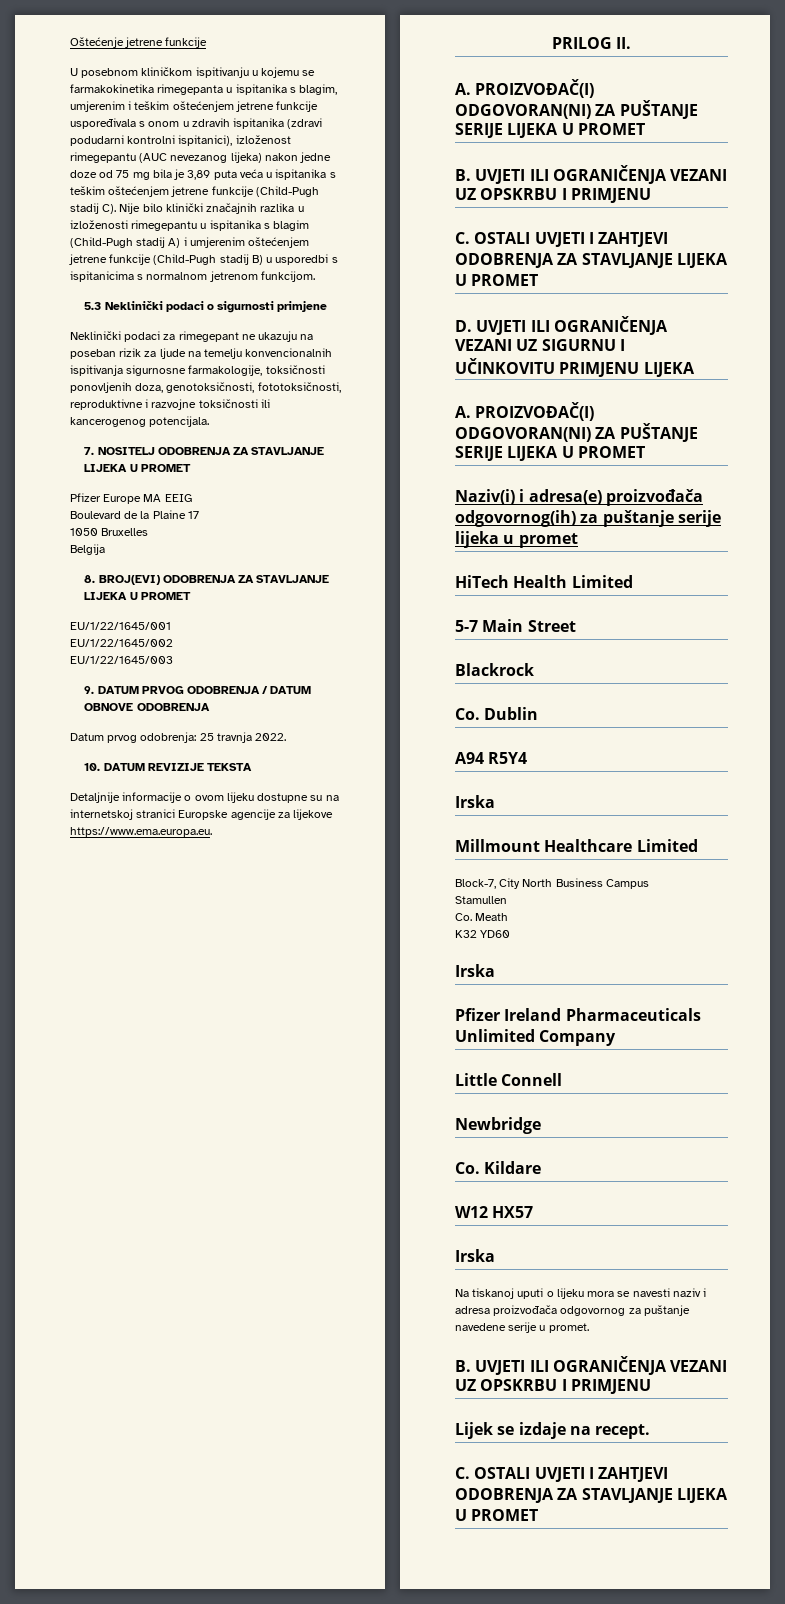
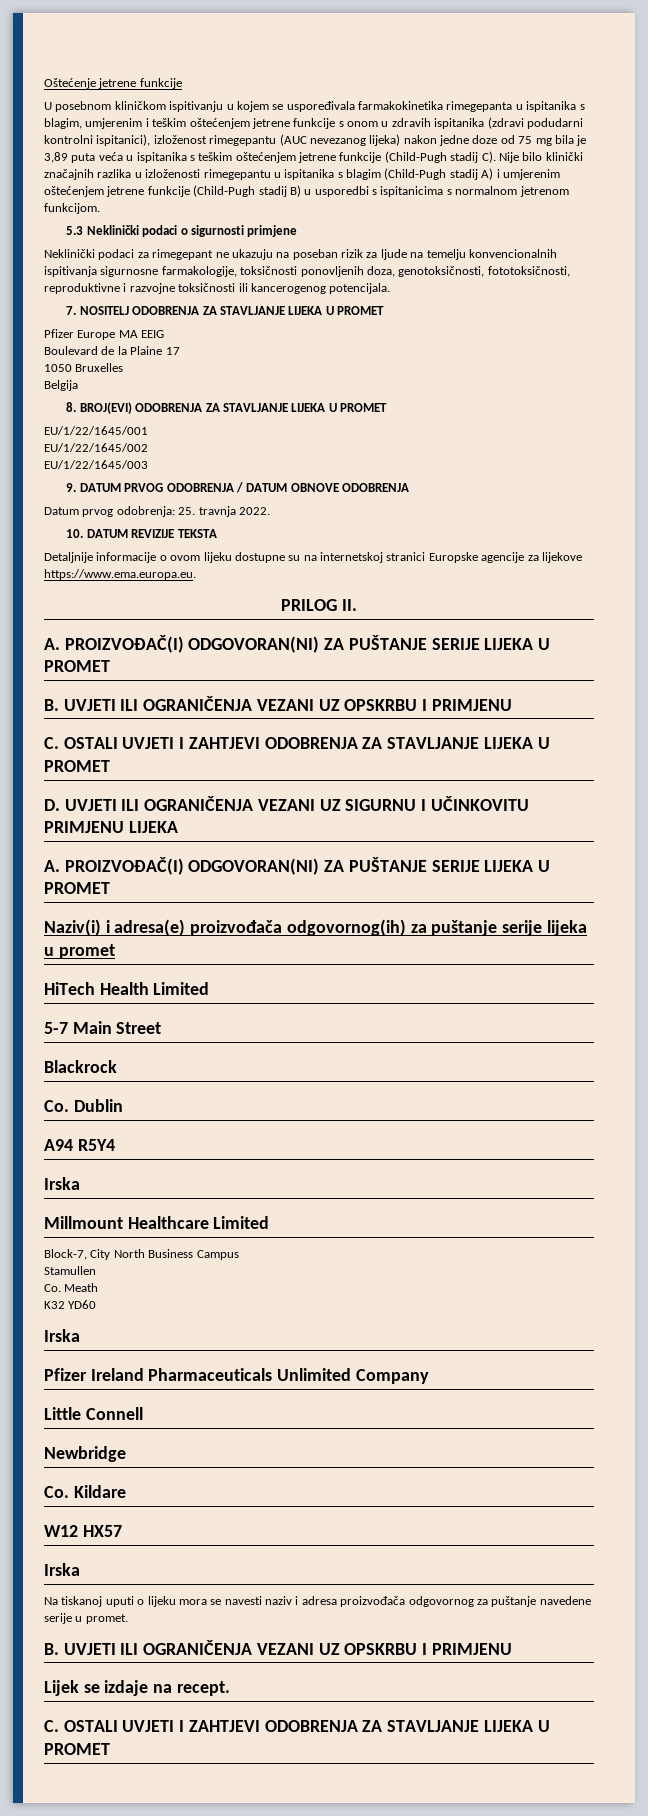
- U posebnom kliničkom ispitivanju u kojemu se farmakokinetika rimegepanta u ispitanika s blagim, umjerenim i teškim oštećenjem jetrene funkcije uspoređivala s onom u zdravih ispitanika (zdravi podudarni kontrolni ispitanici), izloženost rimegepantu (AUC nevezanog lijeka) nakon jedne doze od 75 mg bila je 3,89 puta veća u ispitanika s teškim oštećenjem jetrene funkcije (Child-Pugh stadij C). Nije bilo klinički značajnih razlika u izloženosti rimegepantu u ispitanika s blagim (Child-Pugh stadij A) i umjerenim oštećenjem jetrene funkcije (Child-Pugh stadij B) u usporedbi s ispitanicima s normalnom jetrenom funkcijom.
+ U posebnom kliničkom ispitivanju u kojem se uspoređivala farmakokinetika rimegepanta u ispitanika s blagim, umjerenim i teškim oštećenjem jetrene funkcije s onom u zdravih ispitanika (zdravi podudarni kontrolni ispitanici), izloženost rimegepantu (AUC nevezanog lijeka) nakon jedne doze od 75 mg bila je 3,89 puta veća u ispitanika s teškim oštećenjem jetrene funkcije (Child-Pugh stadij C). Nije bilo klinički značajnih razlika u izloženosti rimegepantu u ispitanika s blagim (Child-Pugh stadij A) i umjerenim oštećenjem jetrene funkcije (Child-Pugh stadij B) u usporedbi s ispitanicima s normalnom jetrenom funkcijom.
- Datum prvog odobrenja: 25 travnja 2022.
+ Datum prvog odobrenja: 25. travnja 2022.

